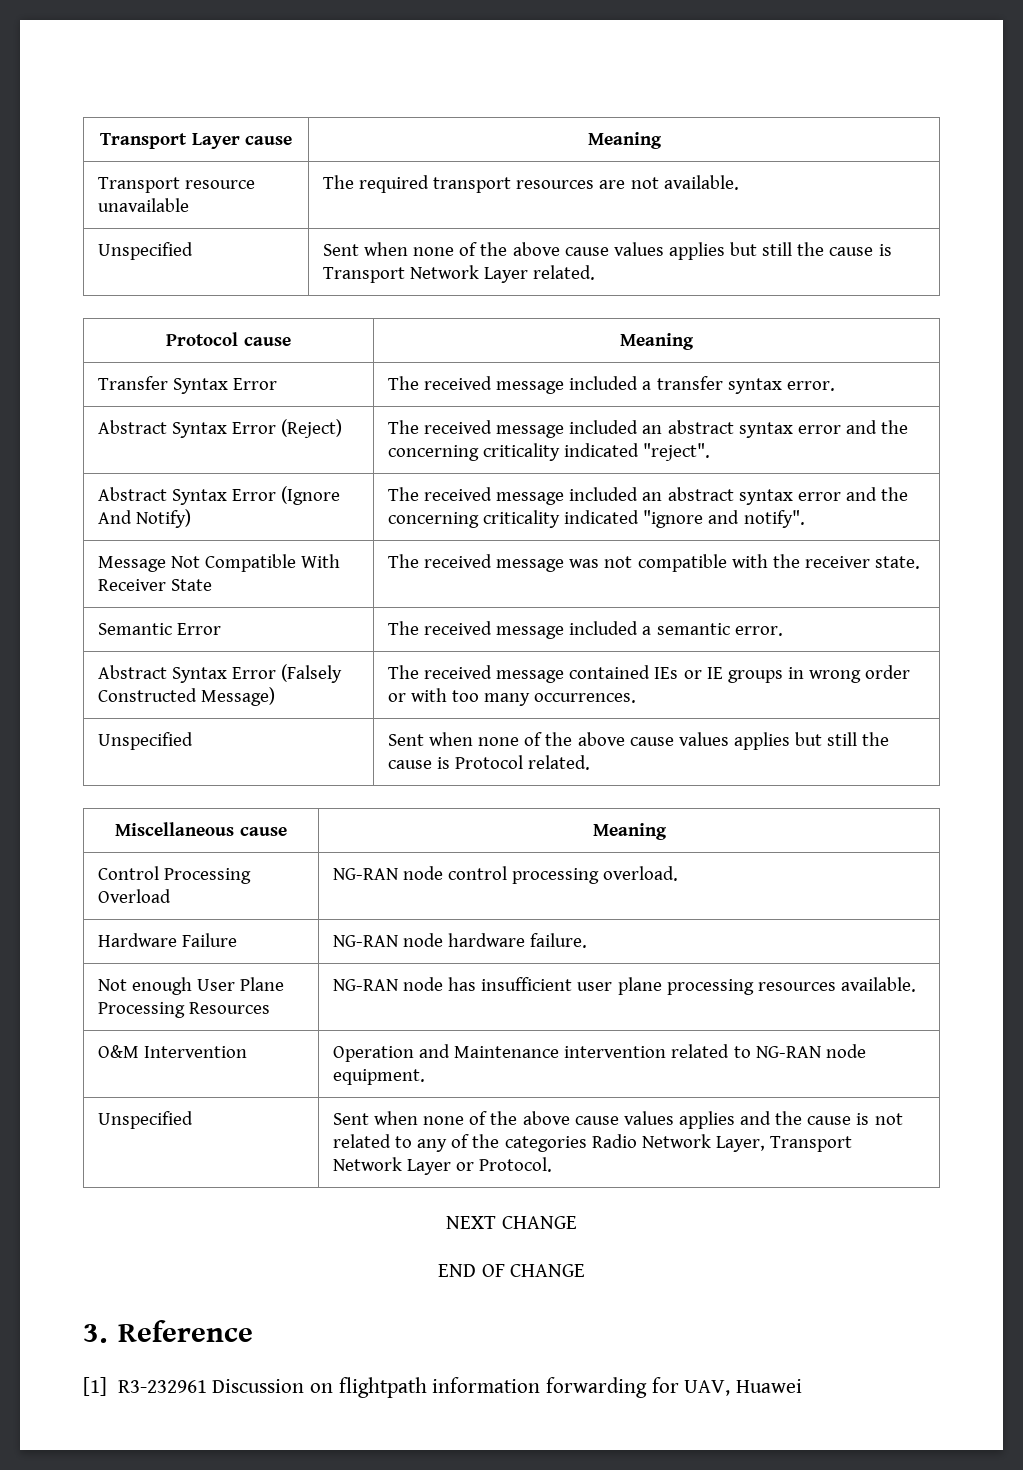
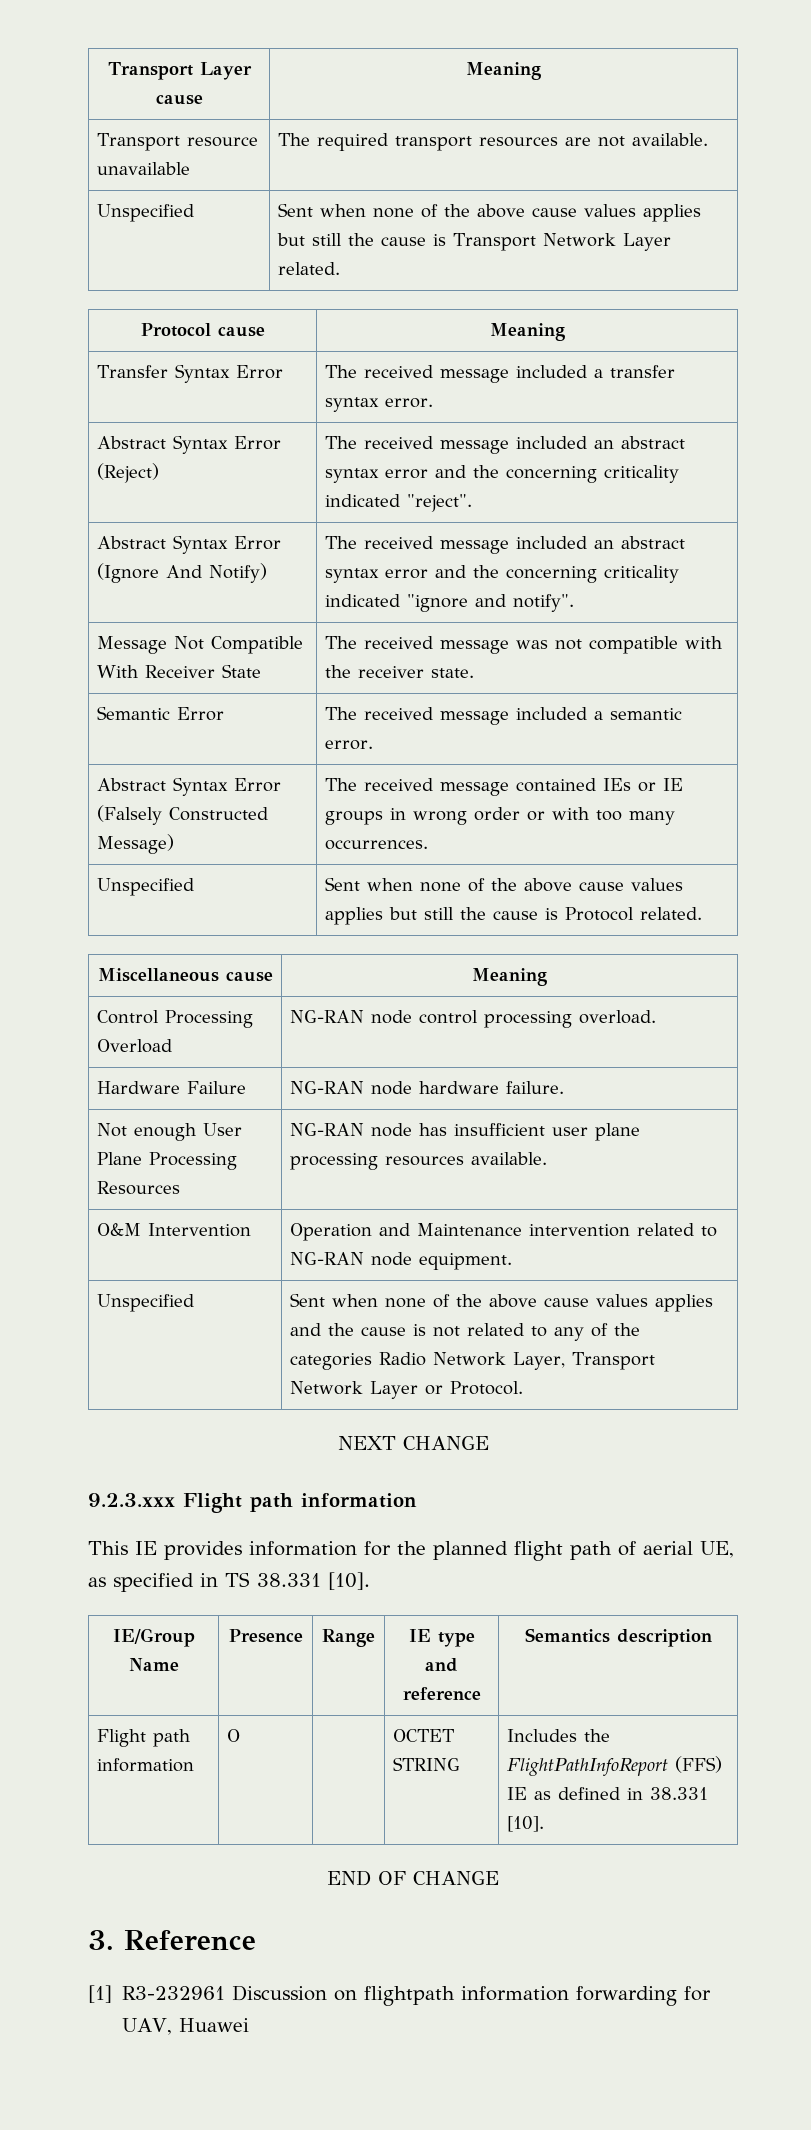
+ 9.2.3.xxx Flight path information
+ This IE provides information for the planned flight path of aerial UE, as specified in TS 38.331 [10].
+ IE/Group Name | Presence | Range | IE type and reference | Semantics description
+ Flight path information | O | | OCTET STRING | Includes the FlightPathInfoReport (FFS) IE as defined in 38.331 [10].

